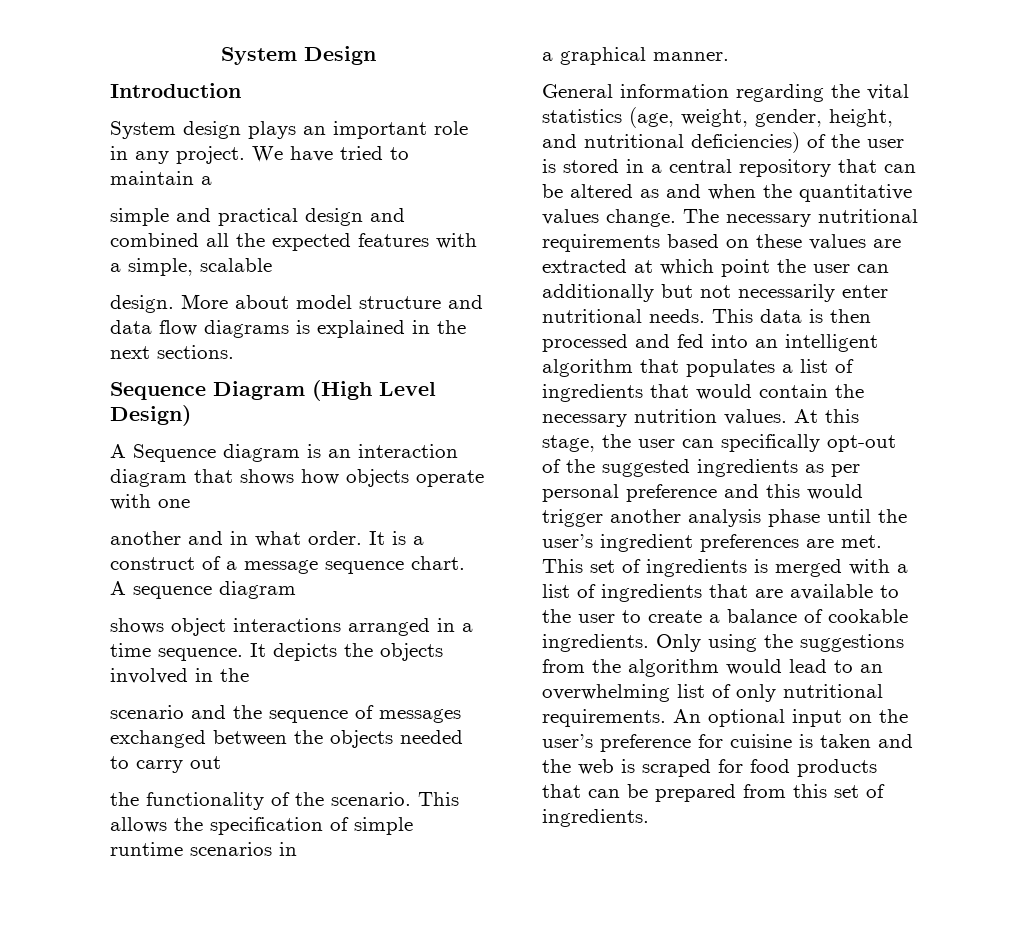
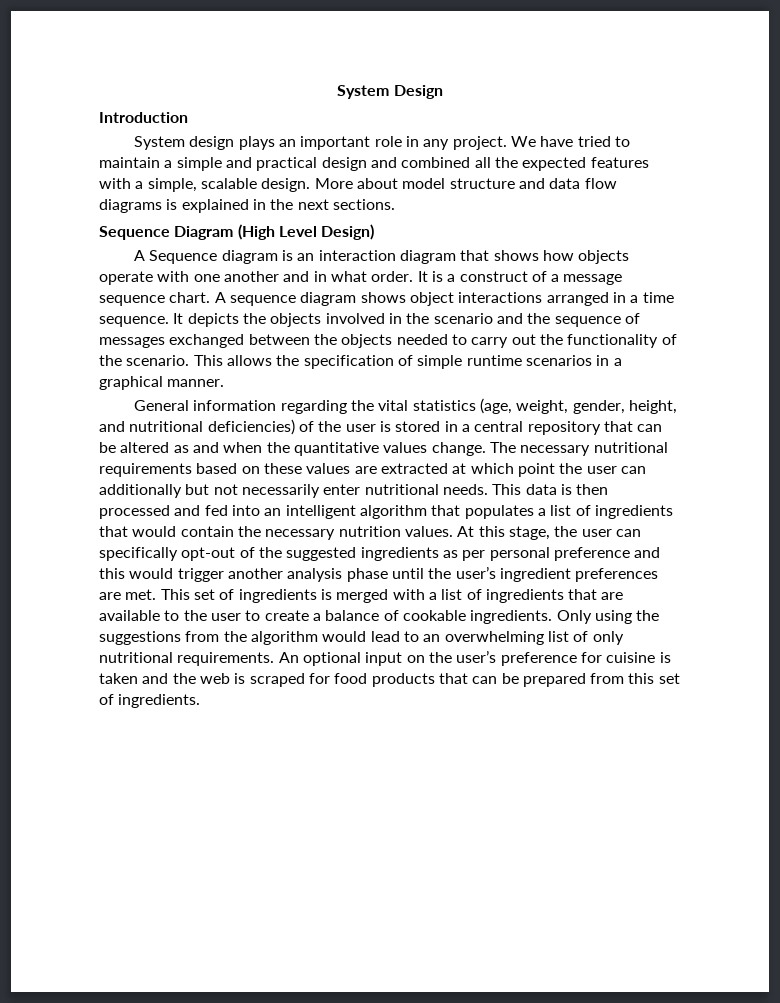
- We have tried to maintain a
- simple and practical design and combined all the expected features with a simple, scalable
- design.
+ We have tried to maintain a simple and practical design and combined all the expected features with a simple, scalable design.
- A Sequence diagram is an interaction diagram that shows how objects operate with one
- another and in what order.
+ A Sequence diagram is an interaction diagram that shows how objects operate with one another and in what order.
- A sequence diagram
- shows object interactions arranged in a time sequence.
+ A sequence diagram shows object interactions arranged in a time sequence.
- It depicts the objects involved in the
- scenario and the sequence of messages exchanged between the objects needed to carry out
- the functionality of the scenario.
+ It depicts the objects involved in the scenario and the sequence of messages exchanged between the objects needed to carry out the functionality of the scenario.
- This allows the specification of simple runtime scenarios in
- a graphical manner.
+ This allows the specification of simple runtime scenarios in a graphical manner.

